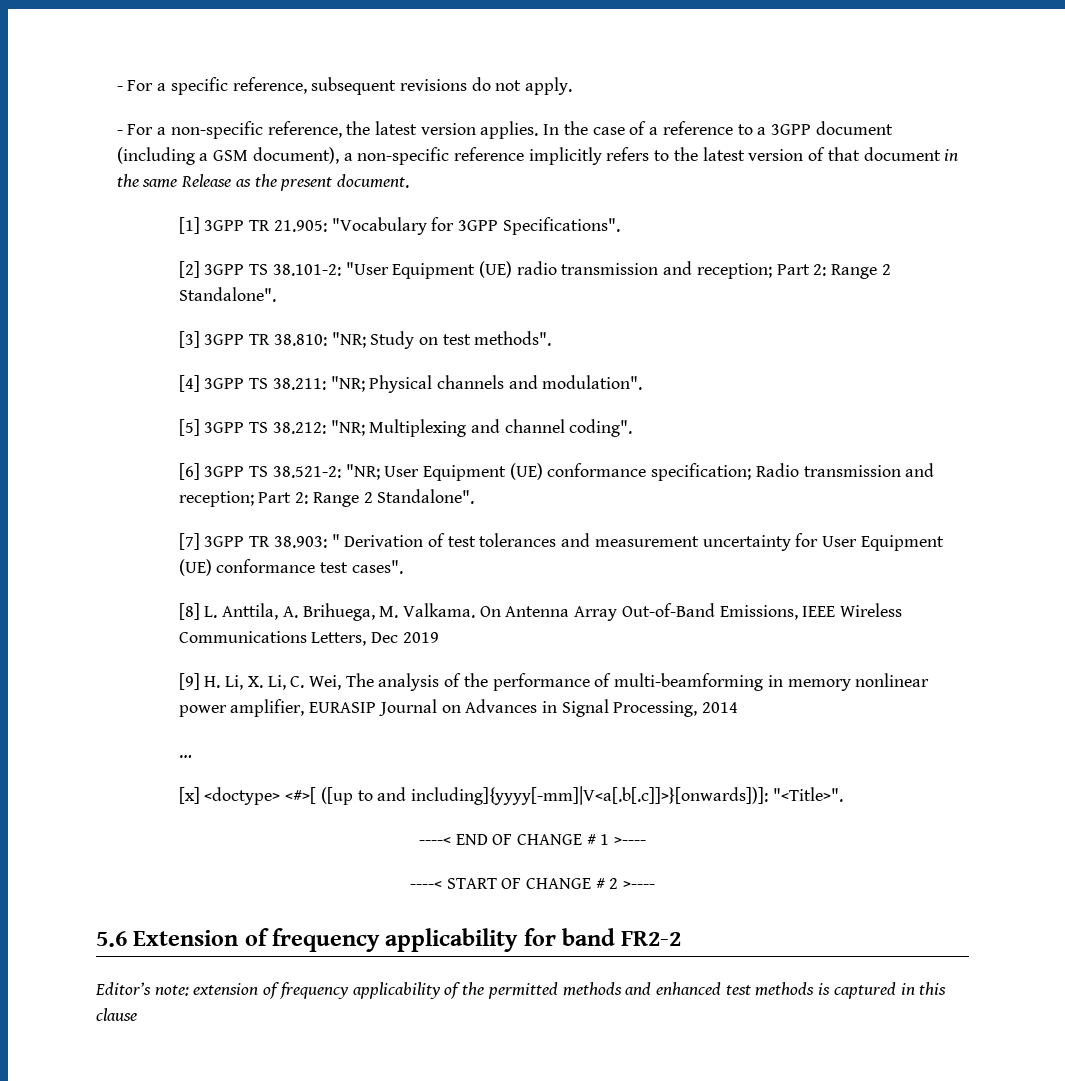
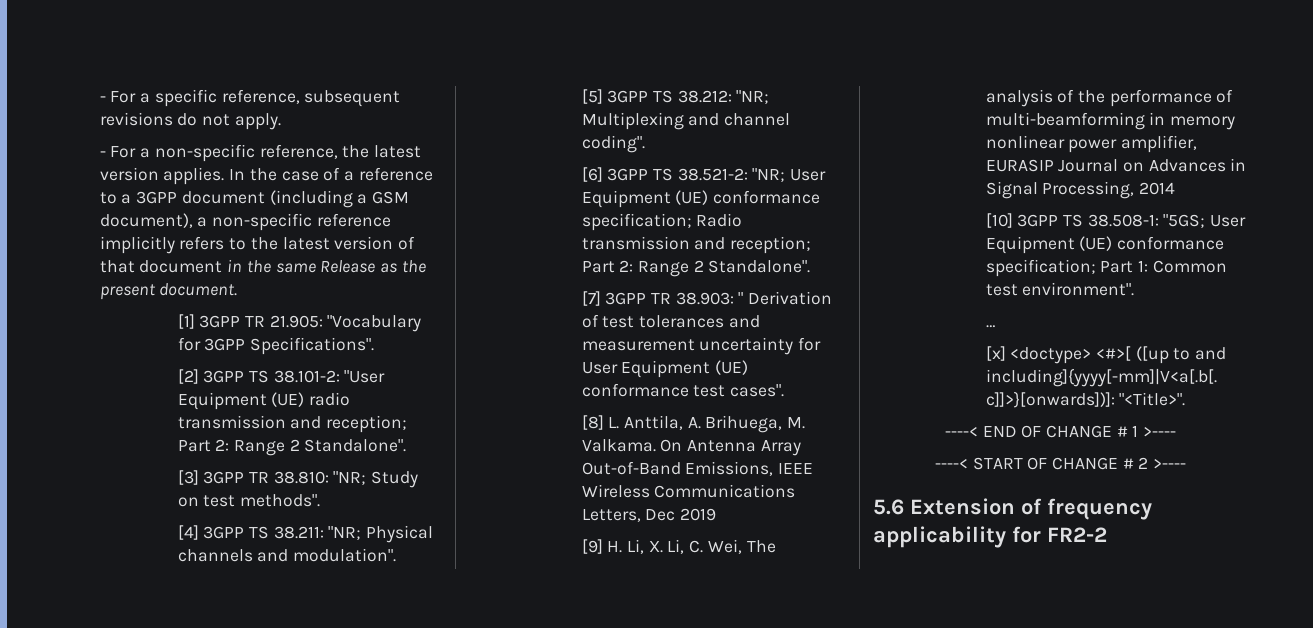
+ [10] 3GPP TS 38.508-1: "5GS; User Equipment (UE) conformance specification; Part 1: Common test environment".
- 5.6 Extension of frequency applicability for band FR2-2
+ 5.6 Extension of frequency applicability for FR2-2
- Editor’s note: extension of frequency applicability of the permitted methods and enhanced test methods is captured in this clause

